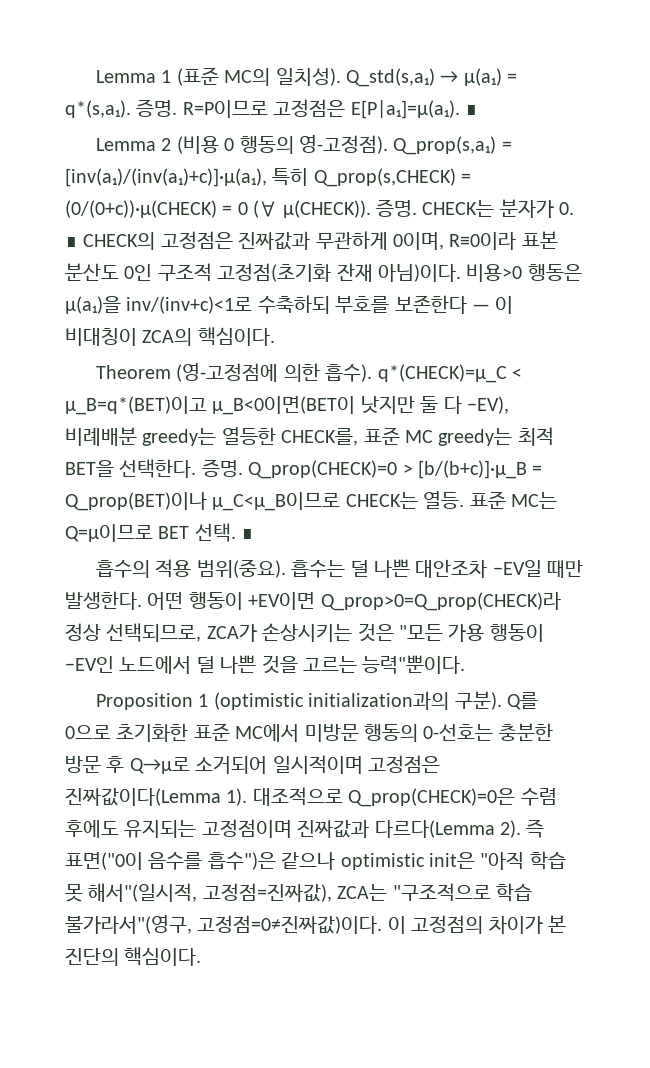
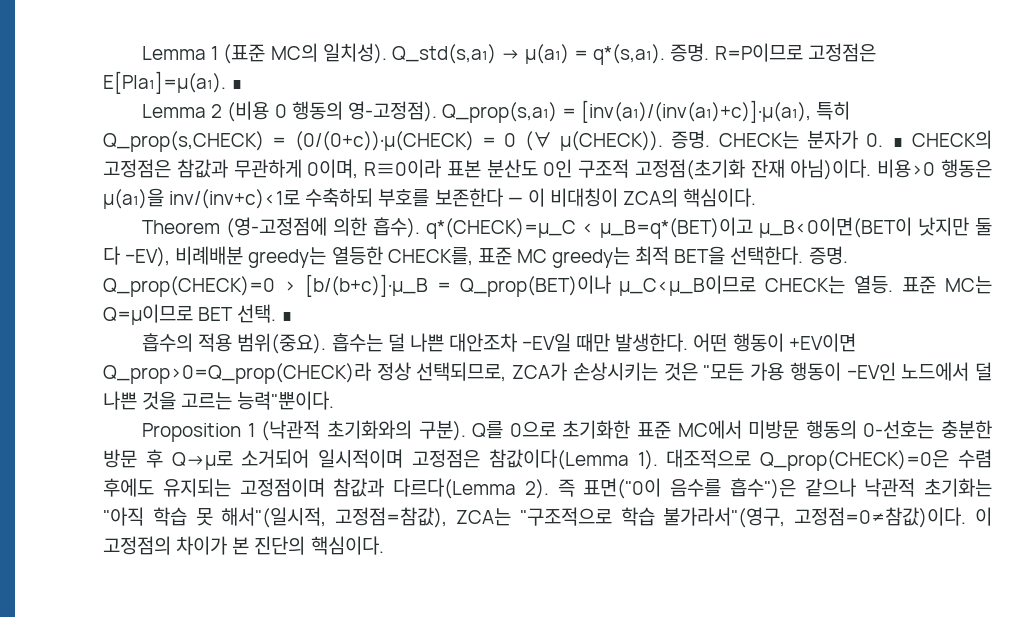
- CHECK는 분자가 0. ∎ CHECK의 고정점은 진짜값과 무관하게 0이며, R≡0이라 표본 분산도 0인 구조적 고정점(초기화 잔재 아님)이다.
+ CHECK는 분자가 0. ∎ CHECK의 고정점은 참값과 무관하게 0이며, R≡0이라 표본 분산도 0인 구조적 고정점(초기화 잔재 아님)이다.
- Proposition 1 (optimistic initialization과의 구분).
+ Proposition 1 (낙관적 초기화와의 구분).
- Q를 0으로 초기화한 표준 MC에서 미방문 행동의 0-선호는 충분한 방문 후 Q→μ로 소거되어 일시적이며 고정점은 진짜값이다(Lemma 1).
+ Q를 0으로 초기화한 표준 MC에서 미방문 행동의 0-선호는 충분한 방문 후 Q→μ로 소거되어 일시적이며 고정점은 참값이다(Lemma 1).
- 대조적으로 Q_prop(CHECK)=0은 수렴 후에도 유지되는 고정점이며 진짜값과 다르다(Lemma 2).
+ 대조적으로 Q_prop(CHECK)=0은 수렴 후에도 유지되는 고정점이며 참값과 다르다(Lemma 2).
- 즉 표면("0이 음수를 흡수")은 같으나 optimistic init은 "아직 학습 못 해서"(일시적, 고정점=진짜값), ZCA는 "구조적으로 학습 불가라서"(영구, 고정점=0≠진짜값)이다.
+ 즉 표면("0이 음수를 흡수")은 같으나 낙관적 초기화는 "아직 학습 못 해서"(일시적, 고정점=참값), ZCA는 "구조적으로 학습 불가라서"(영구, 고정점=0≠참값)이다.

